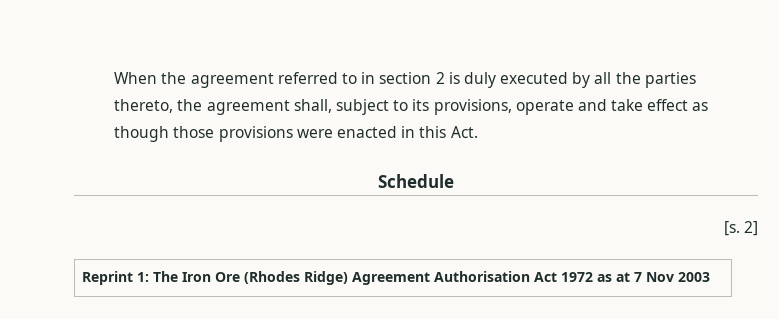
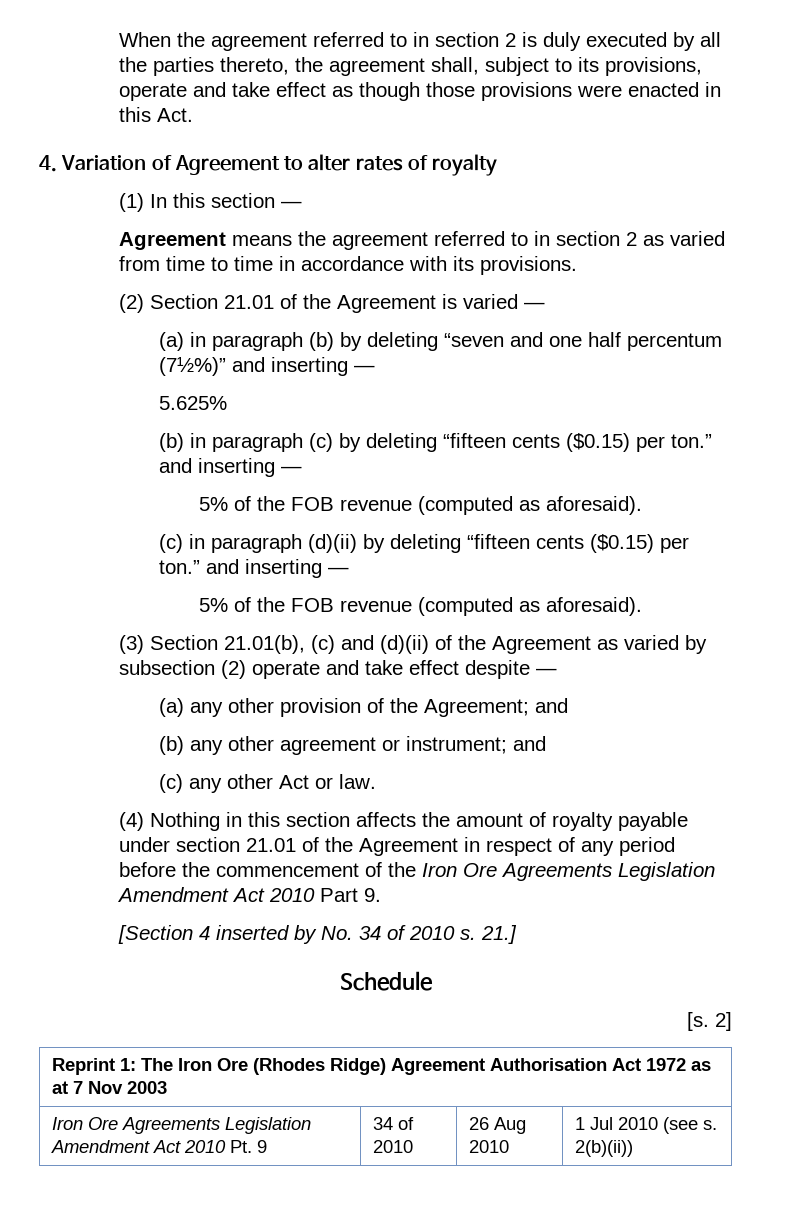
+ 4. Variation of Agreement to alter rates of royalty
+ (1) In this section —
+ Agreement means the agreement referred to in section 2 as varied from time to time in accordance with its provisions.
+ (2) Section 21.01 of the Agreement is varied —
+ (a) in paragraph (b) by deleting “seven and one half percentum (7½%)” and inserting —
+ 5.625%
+ (b) in paragraph (c) by deleting “fifteen cents ($0.15) per ton.” and inserting —
+ 5% of the FOB revenue (computed as aforesaid).
+ (c) in paragraph (d)(ii) by deleting “fifteen cents ($0.15) per ton.” and inserting —
+ 5% of the FOB revenue (computed as aforesaid).
+ (3) Section 21.01(b), (c) and (d)(ii) of the Agreement as varied by subsection (2) operate and take effect despite —
+ (a) any other provision of the Agreement; and
+ (b) any other agreement or instrument; and
+ (c) any other Act or law.
+ (4) Nothing in this section affects the amount of royalty payable under section 21.01 of the Agreement in respect of any period before the commencement of the Iron Ore Agreements Legislation Amendment Act 2010 Part 9.
+ [Section 4 inserted by No. 34 of 2010 s. 21.]
+ Iron Ore Agreements Legislation Amendment Act 2010 Pt. 9 | 34 of 2010 | 26 Aug 2010 | 1 Jul 2010 (see s. 2(b)(ii))

